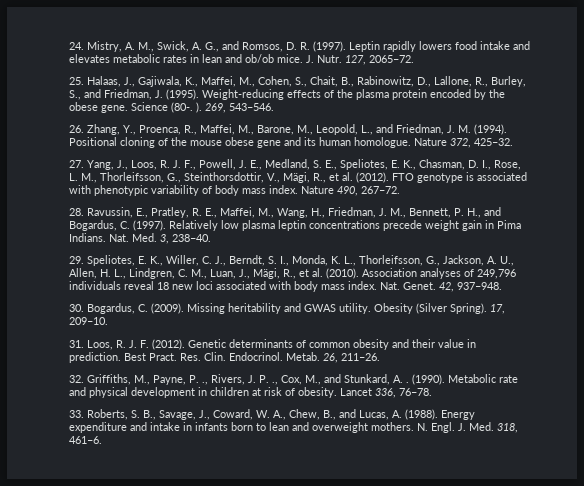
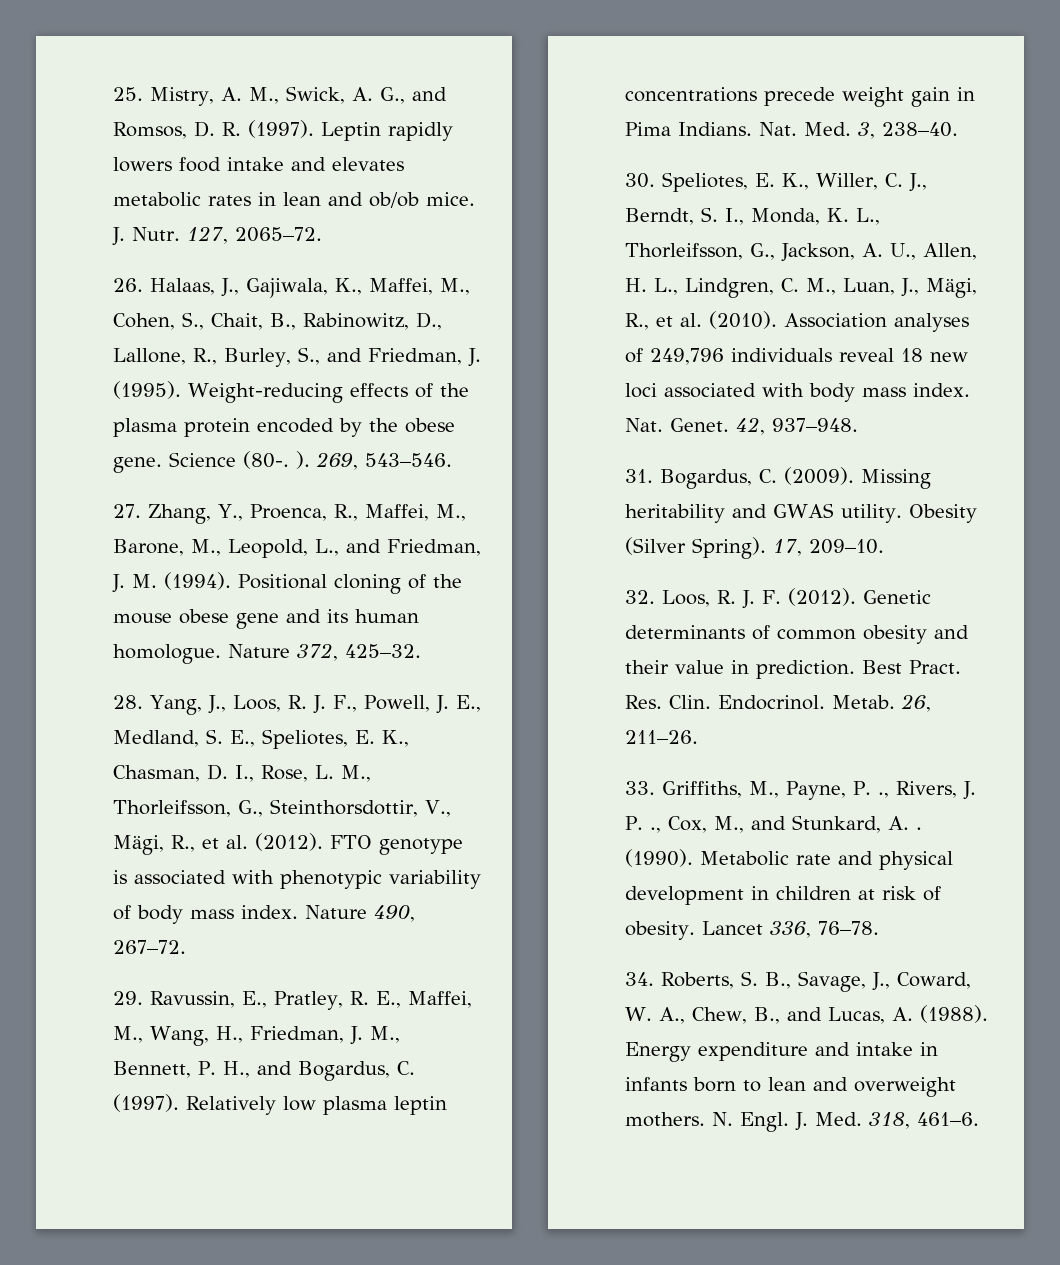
- 24. Mistry, A. M., Swick, A. G., and Romsos, D. R. (1997).
+ 25. Mistry, A. M., Swick, A. G., and Romsos, D. R. (1997).
- 25. Halaas, J., Gajiwala, K., Maffei, M., Cohen, S., Chait, B., Rabinowitz, D., Lallone, R., Burley, S., and Friedman, J. (1995).
+ 26. Halaas, J., Gajiwala, K., Maffei, M., Cohen, S., Chait, B., Rabinowitz, D., Lallone, R., Burley, S., and Friedman, J. (1995).
- 26. Zhang, Y., Proenca, R., Maffei, M., Barone, M., Leopold, L., and Friedman, J. M. (1994).
+ 27. Zhang, Y., Proenca, R., Maffei, M., Barone, M., Leopold, L., and Friedman, J. M. (1994).
- 27. Yang, J., Loos, R. J. F., Powell, J. E., Medland, S. E., Speliotes, E. K., Chasman, D. I., Rose, L. M., Thorleifsson, G., Steinthorsdottir, V., Mägi, R., et al. (2012).
+ 28. Yang, J., Loos, R. J. F., Powell, J. E., Medland, S. E., Speliotes, E. K., Chasman, D. I., Rose, L. M., Thorleifsson, G., Steinthorsdottir, V., Mägi, R., et al. (2012).
- 28. Ravussin, E., Pratley, R. E., Maffei, M., Wang, H., Friedman, J. M., Bennett, P. H., and Bogardus, C. (1997).
+ 29. Ravussin, E., Pratley, R. E., Maffei, M., Wang, H., Friedman, J. M., Bennett, P. H., and Bogardus, C. (1997).
- 29. Speliotes, E. K., Willer, C. J., Berndt, S. I., Monda, K. L., Thorleifsson, G., Jackson, A. U., Allen, H. L., Lindgren, C. M., Luan, J., Mägi, R., et al. (2010).
+ 30. Speliotes, E. K., Willer, C. J., Berndt, S. I., Monda, K. L., Thorleifsson, G., Jackson, A. U., Allen, H. L., Lindgren, C. M., Luan, J., Mägi, R., et al. (2010).
- 30. Bogardus, C. (2009).
+ 31. Bogardus, C. (2009).
- 31. Loos, R. J. F. (2012).
+ 32. Loos, R. J. F. (2012).
- 32. Griffiths, M., Payne, P. ., Rivers, J. P. ., Cox, M., and Stunkard, A. .
+ 33. Griffiths, M., Payne, P. ., Rivers, J. P. ., Cox, M., and Stunkard, A. .
- 33. Roberts, S. B., Savage, J., Coward, W. A., Chew, B., and Lucas, A. (1988).
+ 34. Roberts, S. B., Savage, J., Coward, W. A., Chew, B., and Lucas, A. (1988).

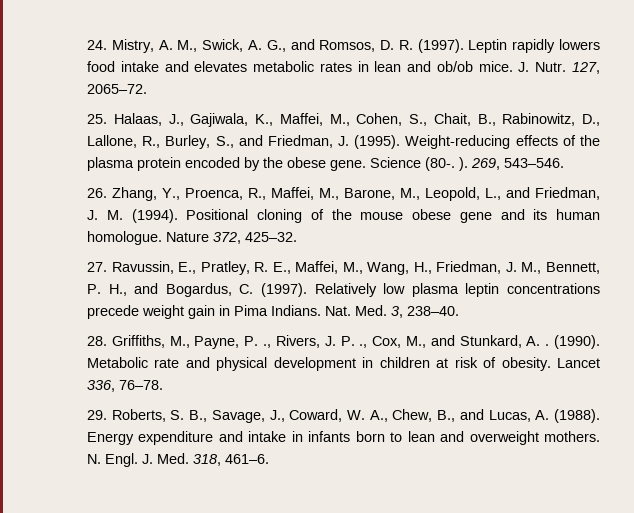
- 25. Mistry, A. M., Swick, A. G., and Romsos, D. R. (1997).
+ 24. Mistry, A. M., Swick, A. G., and Romsos, D. R. (1997).
- 26. Halaas, J., Gajiwala, K., Maffei, M., Cohen, S., Chait, B., Rabinowitz, D., Lallone, R., Burley, S., and Friedman, J. (1995).
+ 25. Halaas, J., Gajiwala, K., Maffei, M., Cohen, S., Chait, B., Rabinowitz, D., Lallone, R., Burley, S., and Friedman, J. (1995).
- 27. Zhang, Y., Proenca, R., Maffei, M., Barone, M., Leopold, L., and Friedman, J. M. (1994).
+ 26. Zhang, Y., Proenca, R., Maffei, M., Barone, M., Leopold, L., and Friedman, J. M. (1994).
- 28. Yang, J., Loos, R. J. F., Powell, J. E., Medland, S. E., Speliotes, E. K., Chasman, D. I., Rose, L. M., Thorleifsson, G., Steinthorsdottir, V., Mägi, R., et al. (2012). FTO genotype is associated with phenotypic variability of body mass index. Nature 490, 267–72.
- 29. Ravussin, E., Pratley, R. E., Maffei, M., Wang, H., Friedman, J. M., Bennett, P. H., and Bogardus, C. (1997).
+ 27. Ravussin, E., Pratley, R. E., Maffei, M., Wang, H., Friedman, J. M., Bennett, P. H., and Bogardus, C. (1997).
- 30. Speliotes, E. K., Willer, C. J., Berndt, S. I., Monda, K. L., Thorleifsson, G., Jackson, A. U., Allen, H. L., Lindgren, C. M., Luan, J., Mägi, R., et al. (2010). Association analyses of 249,796 individuals reveal 18 new loci associated with body mass index. Nat. Genet. 42, 937–948.
- 31. Bogardus, C. (2009). Missing heritability and GWAS utility. Obesity (Silver Spring). 17, 209–10.
- 32. Loos, R. J. F. (2012). Genetic determinants of common obesity and their value in prediction. Best Pract. Res. Clin. Endocrinol. Metab. 26, 211–26.
- 33. Griffiths, M., Payne, P. ., Rivers, J. P. ., Cox, M., and Stunkard, A. .
+ 28. Griffiths, M., Payne, P. ., Rivers, J. P. ., Cox, M., and Stunkard, A. .
- 34. Roberts, S. B., Savage, J., Coward, W. A., Chew, B., and Lucas, A. (1988).
+ 29. Roberts, S. B., Savage, J., Coward, W. A., Chew, B., and Lucas, A. (1988).

